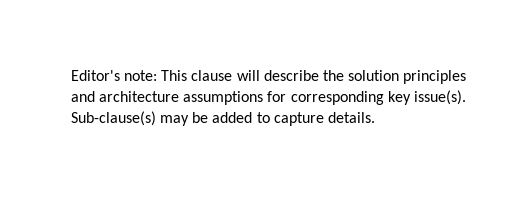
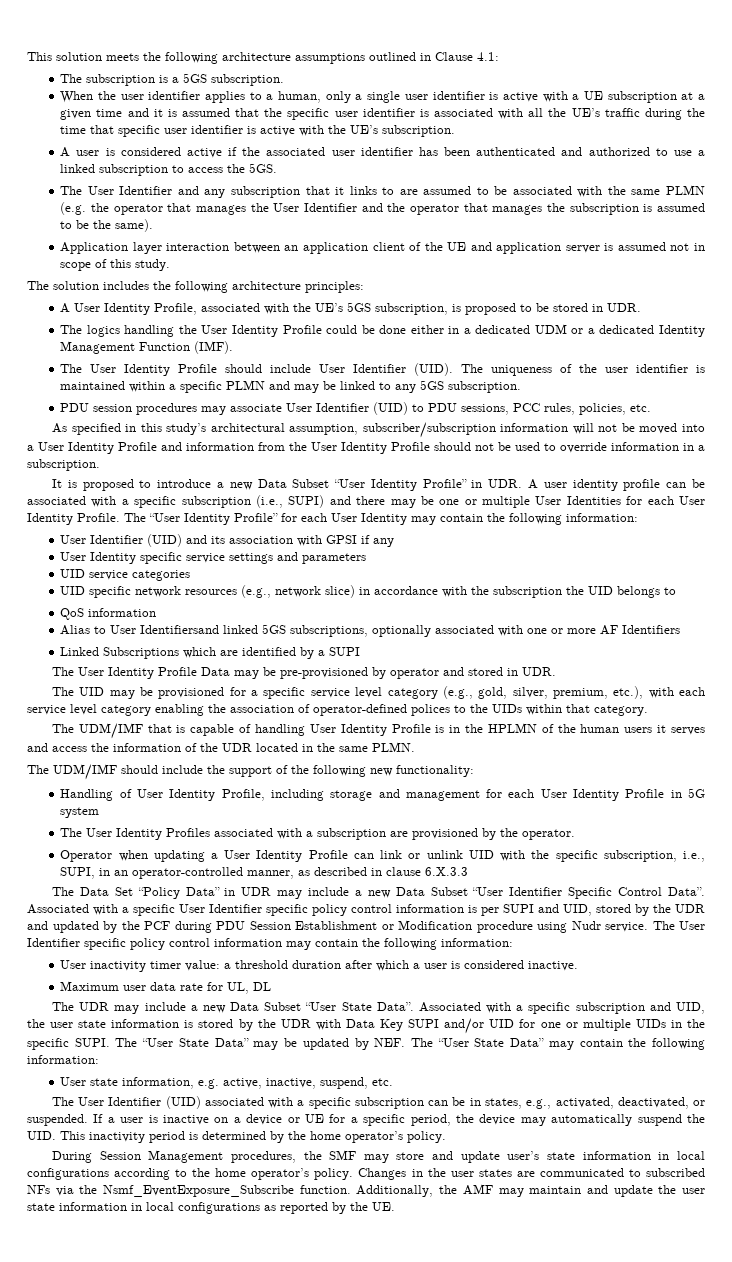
- Editor's note: This clause will describe the solution principles and architecture assumptions for corresponding key issue(s). Sub-clause(s) may be added to capture details.
+ This solution meets the following architecture assumptions outlined in Clause 4.1:
+ The subscription is a 5GS subscription.
+ When the user identifier applies to a human, only a single user identifier is active with a UE subscription at a given time and it is assumed that the specific user identifier is associated with all the UE’s traffic during the time that specific user identifier is active with the UE’s subscription.
+ A user is considered active if the associated user identifier has been authenticated and authorized to use a linked subscription to access the 5GS.
+ The User Identifier and any subscription that it links to are assumed to be associated with the same PLMN (e.g. the operator that manages the User Identifier and the operator that manages the subscription is assumed to be the same).
+ Application layer interaction between an application client of the UE and application server is assumed not in scope of this study.
+ The solution includes the following architecture principles:
+ A User Identity Profile, associated with the UE’s 5GS subscription, is proposed to be stored in UDR.
+ The logics handling the User Identity Profile could be done either in a dedicated UDM or a dedicated Identity Management Function (IMF).
+ The User Identity Profile should include User Identifier (UID). The uniqueness of the user identifier is maintained within a specific PLMN and may be linked to any 5GS subscription.
+ PDU session procedures may associate User Identifier (UID) to PDU sessions, PCC rules, policies, etc.
+ As specified in this study’s architectural assumption, subscriber/subscription information will not be moved into a User Identity Profile and information from the User Identity Profile should not be used to override information in a subscription.
+ It is proposed to introduce a new Data Subset “User Identity Profile” in UDR. A user identity profile can be associated with a specific subscription (i.e., SUPI) and there may be one or multiple User Identities for each User Identity Profile. The “User Identity Profile” for each User Identity may contain the following information:
+ User Identifier (UID) and its association with GPSI if any
+ User Identity specific service settings and parameters
+ UID service categories
+ UID specific network resources (e.g., network slice) in accordance with the subscription the UID belongs to
+ QoS information
+ Alias to User Identifiersand linked 5GS subscriptions, optionally associated with one or more AF Identifiers
+ Linked Subscriptions which are identified by a SUPI
+ The User Identity Profile Data may be pre-provisioned by operator and stored in UDR.
+ The UID may be provisioned for a specific service level category (e.g., gold, silver, premium, etc.), with each service level category enabling the association of operator-defined polices to the UIDs within that category.
+ The UDM/IMF that is capable of handling User Identity Profile is in the HPLMN of the human users it serves and access the information of the UDR located in the same PLMN.
+ The UDM/IMF should include the support of the following new functionality:
+ Handling of User Identity Profile, including storage and management for each User Identity Profile in 5G system
+ The User Identity Profiles associated with a subscription are provisioned by the operator.
+ Operator when updating a User Identity Profile can link or unlink UID with the specific subscription, i.e., SUPI, in an operator-controlled manner, as described in clause 6.X.3.3
+ The Data Set “Policy Data” in UDR may include a new Data Subset “User Identifier Specific Control Data”. Associated with a specific User Identifier specific policy control information is per SUPI and UID, stored by the UDR and updated by the PCF during PDU Session Establishment or Modification procedure using Nudr service. The User Identifier specific policy control information may contain the following information:
+ User inactivity timer value: a threshold duration after which a user is considered inactive.
+ Maximum user data rate for UL, DL
+ The UDR may include a new Data Subset “User State Data”. Associated with a specific subscription and UID, the user state information is stored by the UDR with Data Key SUPI and/or UID for one or multiple UIDs in the specific SUPI. The “User State Data” may be updated by NEF. The “User State Data” may contain the following information:
+ User state information, e.g. active, inactive, suspend, etc.
+ The User Identifier (UID) associated with a specific subscription can be in states, e.g., activated, deactivated, or suspended. If a user is inactive on a device or UE for a specific period, the device may automatically suspend the UID. This inactivity period is determined by the home operator’s policy.
+ During Session Management procedures, the SMF may store and update user’s state information in local configurations according to the home operator’s policy. Changes in the user states are communicated to subscribed NFs via the Nsmf_EventExposure_Subscribe function. Additionally, the AMF may maintain and update the user state information in local configurations as reported by the UE.

